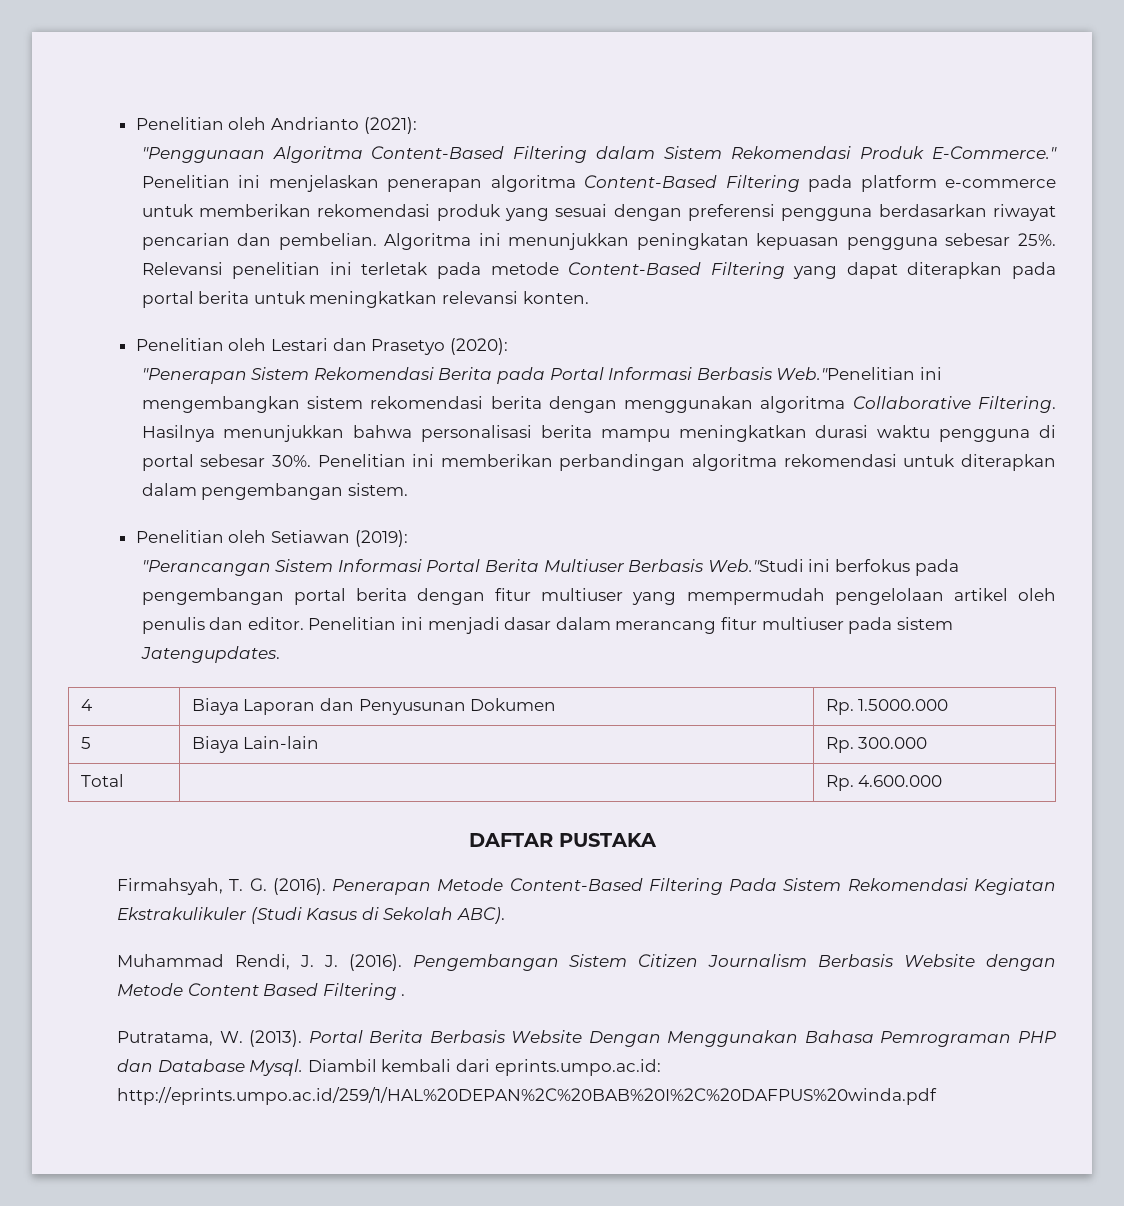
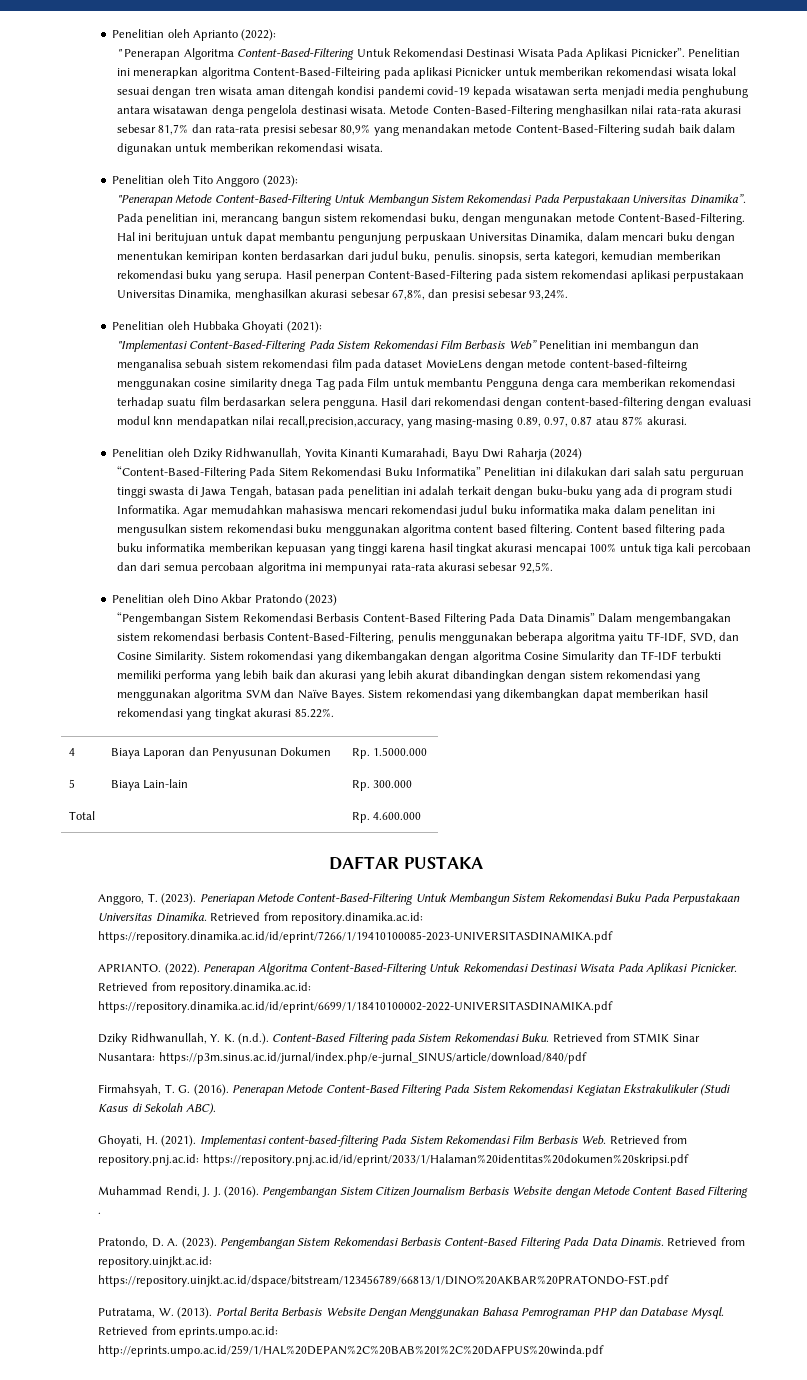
- Penelitian oleh Andrianto (2021):
- "Penggunaan Algoritma Content-Based Filtering dalam Sistem Rekomendasi Produk E-Commerce." Penelitian ini menjelaskan penerapan algoritma Content-Based Filtering pada platform e-commerce untuk memberikan rekomendasi produk yang sesuai dengan preferensi pengguna berdasarkan riwayat pencarian dan pembelian. Algoritma ini menunjukkan peningkatan kepuasan pengguna sebesar 25%. Relevansi penelitian ini terletak pada metode Content-Based Filtering yang dapat diterapkan pada portal berita untuk meningkatkan relevansi konten.
- Penelitian oleh Lestari dan Prasetyo (2020):
- "Penerapan Sistem Rekomendasi Berita pada Portal Informasi Berbasis Web."Penelitian ini mengembangkan sistem rekomendasi berita dengan menggunakan algoritma Collaborative Filtering. Hasilnya menunjukkan bahwa personalisasi berita mampu meningkatkan durasi waktu pengguna di portal sebesar 30%. Penelitian ini memberikan perbandingan algoritma rekomendasi untuk diterapkan dalam pengembangan sistem.
- Penelitian oleh Setiawan (2019):
- "Perancangan Sistem Informasi Portal Berita Multiuser Berbasis Web."Studi ini berfokus pada pengembangan portal berita dengan fitur multiuser yang mempermudah pengelolaan artikel oleh penulis dan editor. Penelitian ini menjadi dasar dalam merancang fitur multiuser pada sistem Jatengupdates.
+ Penelitian oleh Aprianto (2022):
+ " Penerapan Algoritma Content-Based-Filtering Untuk Rekomendasi Destinasi Wisata Pada Aplikasi Picnicker”. Penelitian ini menerapkan algoritma Content-Based-Filteiring pada aplikasi Picnicker untuk memberikan rekomendasi wisata lokal sesuai dengan tren wisata aman ditengah kondisi pandemi covid-19 kepada wisatawan serta menjadi media penghubung antara wisatawan denga pengelola destinasi wisata. Metode Conten-Based-Filtering menghasilkan nilai rata-rata akurasi sebesar 81,7% dan rata-rata presisi sebesar 80,9% yang menandakan metode Content-Based-Filtering sudah baik dalam digunakan untuk memberikan rekomendasi wisata.
+ Penelitian oleh Tito Anggoro (2023):
+ "Penerapan Metode Content-Based-Filtering Untuk Membangun Sistem Rekomendasi Pada Perpustakaan Universitas Dinamika”. Pada penelitian ini, merancang bangun sistem rekomendasi buku, dengan mengunakan metode Content-Based-Filtering. Hal ini beritujuan untuk dapat membantu pengunjung perpuskaan Universitas Dinamika, dalam mencari buku dengan menentukan kemiripan konten berdasarkan dari judul buku, penulis. sinopsis, serta kategori, kemudian memberikan rekomendasi buku yang serupa. Hasil penerpan Content-Based-Filtering pada sistem rekomendasi aplikasi perpustakaan Universitas Dinamika, menghasilkan akurasi sebesar 67,8%, dan presisi sebesar 93,24%.
+ Penelitian oleh Hubbaka Ghoyati (2021):
+ "Implementasi Content-Based-Filtering Pada Sistem Rekomendasi Film Berbasis Web” Penelitian ini membangun dan menganalisa sebuah sistem rekomendasi film pada dataset MovieLens dengan metode content-based-filteirng menggunakan cosine similarity dnega Tag pada Film untuk membantu Pengguna denga cara memberikan rekomendasi terhadap suatu film berdasarkan selera pengguna. Hasil dari rekomendasi dengan content-based-filtering dengan evaluasi modul knn mendapatkan nilai recall,precision,accuracy, yang masing-masing 0.89, 0.97, 0.87 atau 87% akurasi.
+ Penelitian oleh Dziky Ridhwanullah, Yovita Kinanti Kumarahadi, Bayu Dwi Raharja (2024)
+ “Content-Based-Filtering Pada Sitem Rekomendasi Buku Informatika” Penelitian ini dilakukan dari salah satu perguruan tinggi swasta di Jawa Tengah, batasan pada penelitian ini adalah terkait dengan buku-buku yang ada di program studi Informatika. Agar memudahkan mahasiswa mencari rekomendasi judul buku informatika maka dalam penelitan ini mengusulkan sistem rekomendasi buku menggunakan algoritma content based filtering. Content based filtering pada buku informatika memberikan kepuasan yang tinggi karena hasil tingkat akurasi mencapai 100% untuk tiga kali percobaan dan dari semua percobaan algoritma ini mempunyai rata-rata akurasi sebesar 92,5%.
+ Penelitian oleh Dino Akbar Pratondo (2023)
+ “Pengembangan Sistem Rekomendasi Berbasis Content-Based Filtering Pada Data Dinamis” Dalam mengembangakan sistem rekomendasi berbasis Content-Based-Filtering, penulis menggunakan beberapa algoritma yaitu TF-IDF, SVD, dan Cosine Similarity. Sistem rokomendasi yang dikembangakan dengan algoritma Cosine Simularity dan TF-IDF terbukti memiliki performa yang lebih baik dan akurasi yang lebih akurat dibandingkan dengan sistem rekomendasi yang menggunakan algoritma SVM dan Naïve Bayes. Sistem rekomendasi yang dikembangkan dapat memberikan hasil rekomendasi yang tingkat akurasi 85.22%.
+ Anggoro, T. (2023). Peneriapan Metode Content-Based-Filtering Untuk Membangun Sistem Rekomendasi Buku Pada Perpustakaan Universitas Dinamika. Retrieved from repository.dinamika.ac.id: https://repository.dinamika.ac.id/id/eprint/7266/1/19410100085-2023-UNIVERSITASDINAMIKA.pdf
+ APRIANTO. (2022). Penerapan Algoritma Content-Based-Filtering Untuk Rekomendasi Destinasi Wisata Pada Aplikasi Picnicker. Retrieved from repository.dinamika.ac.id: https://repository.dinamika.ac.id/id/eprint/6699/1/18410100002-2022-UNIVERSITASDINAMIKA.pdf
+ Dziky Ridhwanullah, Y. K. (n.d.). Content-Based Filtering pada Sistem Rekomendasi Buku. Retrieved from STMIK Sinar Nusantara: https://p3m.sinus.ac.id/jurnal/index.php/e-jurnal_SINUS/article/download/840/pdf
+ Ghoyati, H. (2021). Implementasi content-based-filtering Pada Sistem Rekomendasi Film Berbasis Web. Retrieved from repository.pnj.ac.id: https://repository.pnj.ac.id/id/eprint/2033/1/Halaman%20identitas%20dokumen%20skripsi.pdf
+ Pratondo, D. A. (2023). Pengembangan Sistem Rekomendasi Berbasis Content-Based Filtering Pada Data Dinamis. Retrieved from repository.uinjkt.ac.id: https://repository.uinjkt.ac.id/dspace/bitstream/123456789/66813/1/DINO%20AKBAR%20PRATONDO-FST.pdf
- Diambil kembali dari eprints.umpo.ac.id: http://eprints.umpo.ac.id/259/1/HAL%20DEPAN%2C%20BAB%20I%2C%20DAFPUS%20winda.pdf
+ Retrieved from eprints.umpo.ac.id: http://eprints.umpo.ac.id/259/1/HAL%20DEPAN%2C%20BAB%20I%2C%20DAFPUS%20winda.pdf

